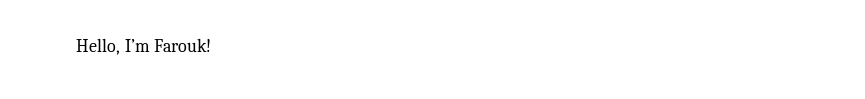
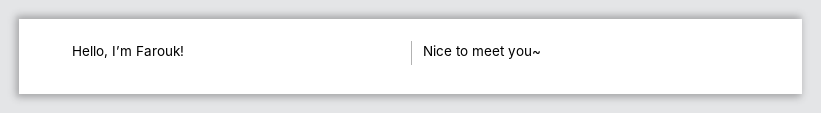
+ Nice to meet you~

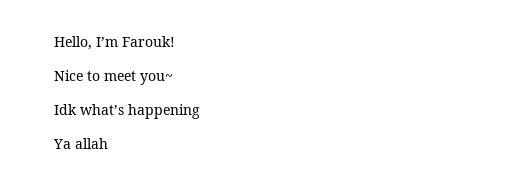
+ Idk what’s happening
+ Ya allah

